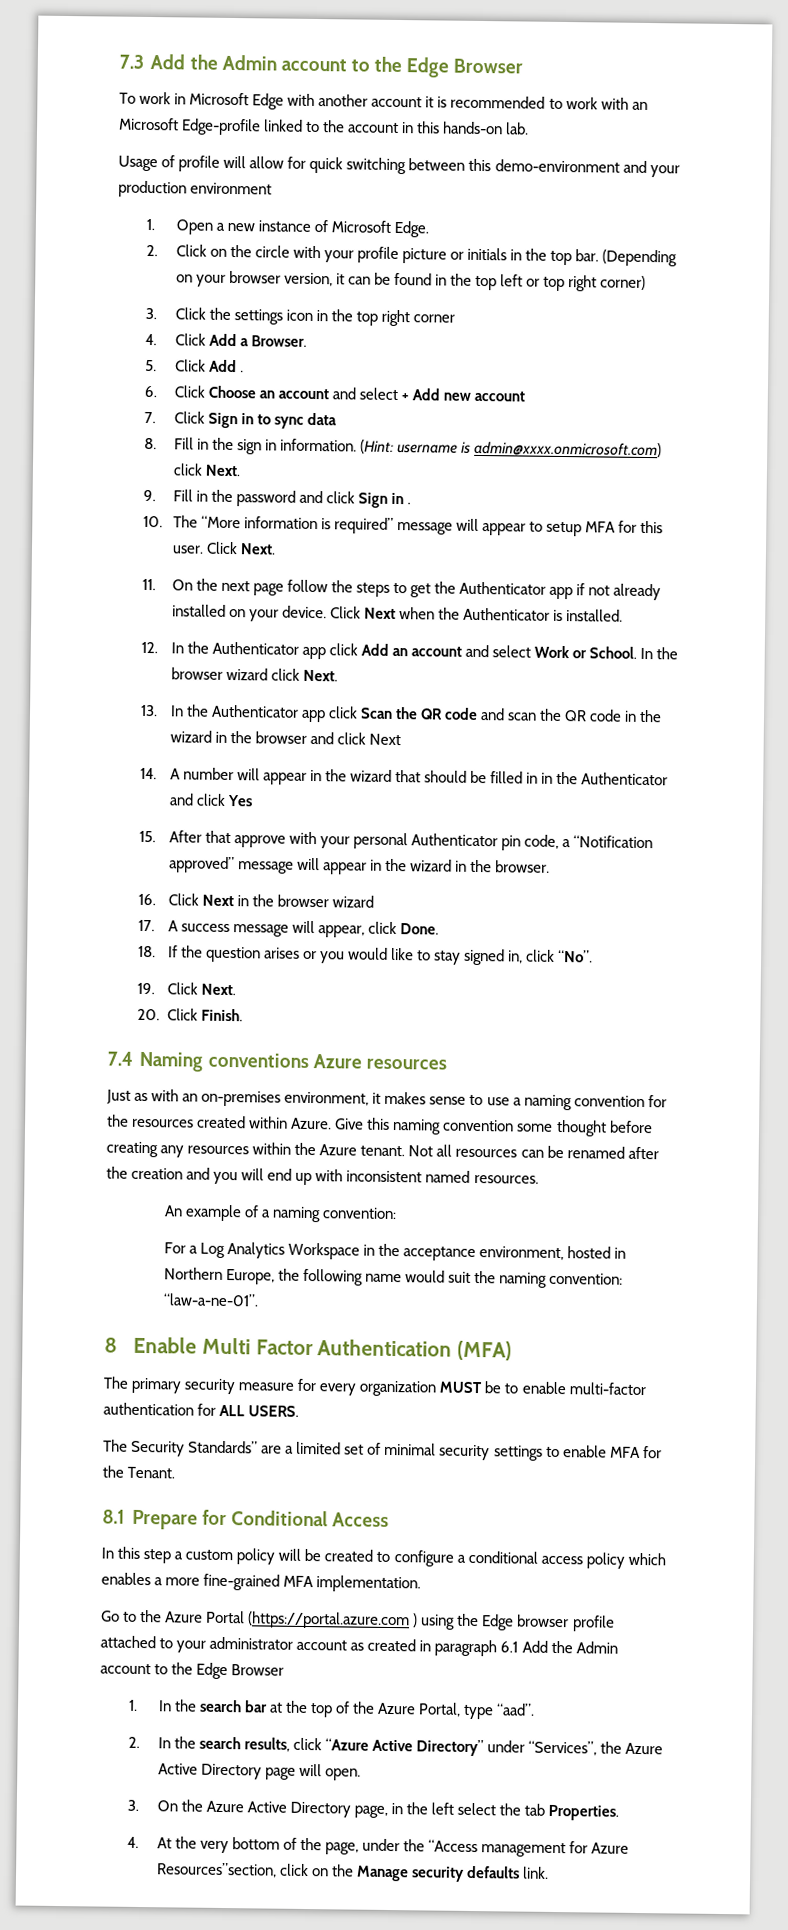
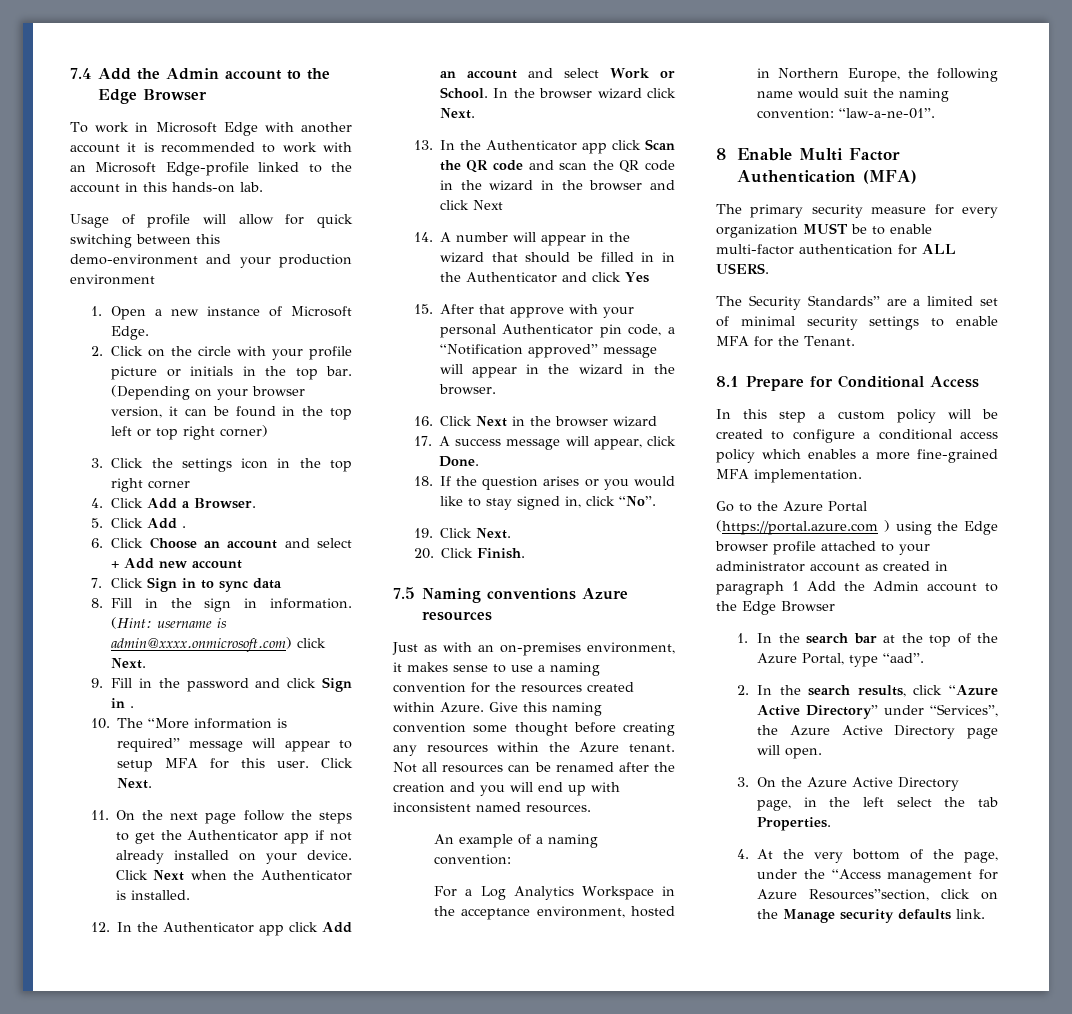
- 7.3 Add the Admin account to the Edge Browser
+ 7.4 Add the Admin account to the Edge Browser
- 7.4 Naming conventions Azure resources
+ 7.5 Naming conventions Azure resources
- Go to the Azure Portal (https://portal.azure.com ) using the Edge browser profile attached to your administrator account as created in paragraph 6.1 Add the Admin account to the Edge Browser
+ Go to the Azure Portal (https://portal.azure.com ) using the Edge browser profile attached to your administrator account as created in paragraph 1 Add the Admin account to the Edge Browser

